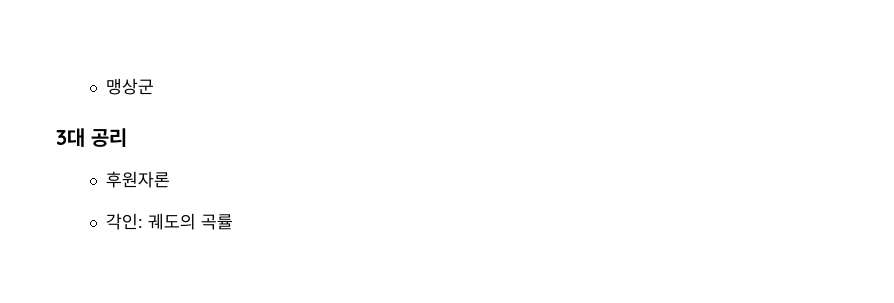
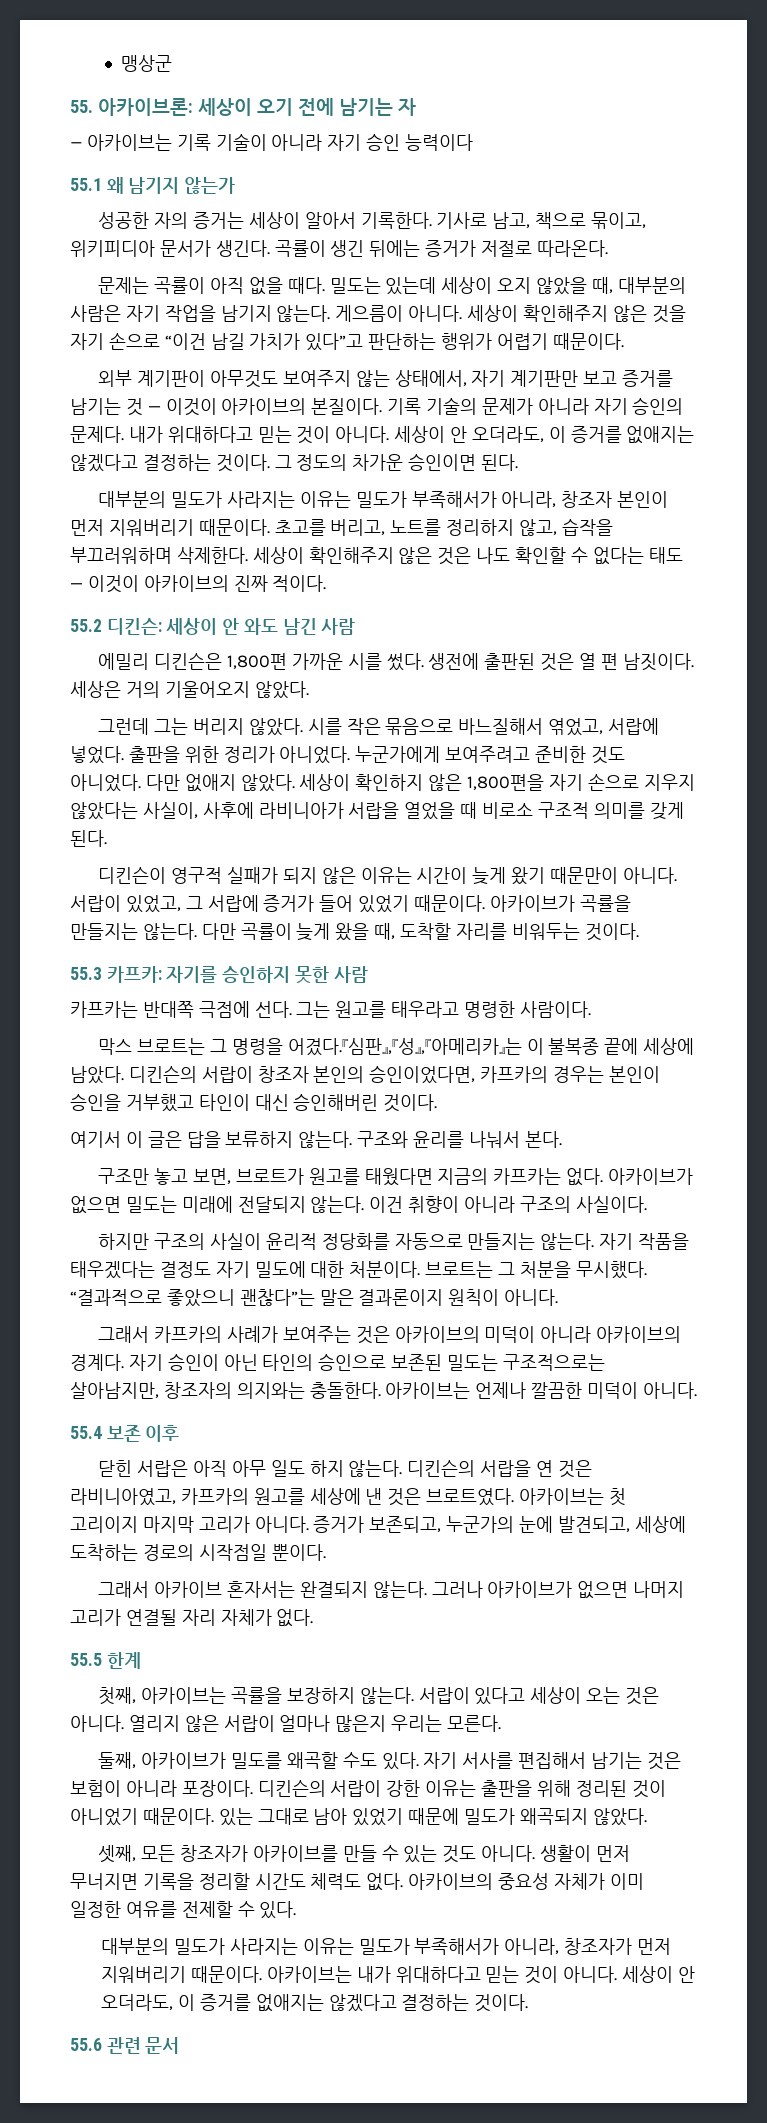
- 3대 공리
- 후원자론
- 각인: 궤도의 곡률
+ 55. 아카이브론: 세상이 오기 전에 남기는 자
+ — 아카이브는 기록 기술이 아니라 자기 승인 능력이다
+ 55.1 왜 남기지 않는가
+ 성공한 자의 증거는 세상이 알아서 기록한다. 기사로 남고, 책으로 묶이고, 위키피디아 문서가 생긴다. 곡률이 생긴 뒤에는 증거가 저절로 따라온다.
+ 문제는 곡률이 아직 없을 때다. 밀도는 있는데 세상이 오지 않았을 때, 대부분의 사람은 자기 작업을 남기지 않는다. 게으름이 아니다. 세상이 확인해주지 않은 것을 자기 손으로 “이건 남길 가치가 있다”고 판단하는 행위가 어렵기 때문이다.
+ 외부 계기판이 아무것도 보여주지 않는 상태에서, 자기 계기판만 보고 증거를 남기는 것 — 이것이 아카이브의 본질이다. 기록 기술의 문제가 아니라 자기 승인의 문제다. 내가 위대하다고 믿는 것이 아니다. 세상이 안 오더라도, 이 증거를 없애지는 않겠다고 결정하는 것이다. 그 정도의 차가운 승인이면 된다.
+ 대부분의 밀도가 사라지는 이유는 밀도가 부족해서가 아니라, 창조자 본인이 먼저 지워버리기 때문이다. 초고를 버리고, 노트를 정리하지 않고, 습작을 부끄러워하며 삭제한다. 세상이 확인해주지 않은 것은 나도 확인할 수 없다는 태도 — 이것이 아카이브의 진짜 적이다.
+ 55.2 디킨슨: 세상이 안 와도 남긴 사람
+ 에밀리 디킨슨은 1,800편 가까운 시를 썼다. 생전에 출판된 것은 열 편 남짓이다. 세상은 거의 기울어오지 않았다.
+ 그런데 그는 버리지 않았다. 시를 작은 묶음으로 바느질해서 엮었고, 서랍에 넣었다. 출판을 위한 정리가 아니었다. 누군가에게 보여주려고 준비한 것도 아니었다. 다만 없애지 않았다. 세상이 확인하지 않은 1,800편을 자기 손으로 지우지 않았다는 사실이, 사후에 라비니아가 서랍을 열었을 때 비로소 구조적 의미를 갖게 된다.
+ 디킨슨이 영구적 실패가 되지 않은 이유는 시간이 늦게 왔기 때문만이 아니다. 서랍이 있었고, 그 서랍에 증거가 들어 있었기 때문이다. 아카이브가 곡률을 만들지는 않는다. 다만 곡률이 늦게 왔을 때, 도착할 자리를 비워두는 것이다.
+ 55.3 카프카: 자기를 승인하지 못한 사람
+ 카프카는 반대쪽 극점에 선다. 그는 원고를 태우라고 명령한 사람이다.
+ 막스 브로트는 그 명령을 어겼다.『심판』,『성』,『아메리카』는 이 불복종 끝에 세상에 남았다. 디킨슨의 서랍이 창조자 본인의 승인이었다면, 카프카의 경우는 본인이 승인을 거부했고 타인이 대신 승인해버린 것이다.
+ 여기서 이 글은 답을 보류하지 않는다. 구조와 윤리를 나눠서 본다.
+ 구조만 놓고 보면, 브로트가 원고를 태웠다면 지금의 카프카는 없다. 아카이브가 없으면 밀도는 미래에 전달되지 않는다. 이건 취향이 아니라 구조의 사실이다.
+ 하지만 구조의 사실이 윤리적 정당화를 자동으로 만들지는 않는다. 자기 작품을 태우겠다는 결정도 자기 밀도에 대한 처분이다. 브로트는 그 처분을 무시했다. “결과적으로 좋았으니 괜찮다”는 말은 결과론이지 원칙이 아니다.
+ 그래서 카프카의 사례가 보여주는 것은 아카이브의 미덕이 아니라 아카이브의 경계다. 자기 승인이 아닌 타인의 승인으로 보존된 밀도는 구조적으로는 살아남지만, 창조자의 의지와는 충돌한다. 아카이브는 언제나 깔끔한 미덕이 아니다.
+ 55.4 보존 이후
+ 닫힌 서랍은 아직 아무 일도 하지 않는다. 디킨슨의 서랍을 연 것은 라비니아였고, 카프카의 원고를 세상에 낸 것은 브로트였다. 아카이브는 첫 고리이지 마지막 고리가 아니다. 증거가 보존되고, 누군가의 눈에 발견되고, 세상에 도착하는 경로의 시작점일 뿐이다.
+ 그래서 아카이브 혼자서는 완결되지 않는다. 그러나 아카이브가 없으면 나머지 고리가 연결될 자리 자체가 없다.
+ 55.5 한계
+ 첫째, 아카이브는 곡률을 보장하지 않는다. 서랍이 있다고 세상이 오는 것은 아니다. 열리지 않은 서랍이 얼마나 많은지 우리는 모른다.
+ 둘째, 아카이브가 밀도를 왜곡할 수도 있다. 자기 서사를 편집해서 남기는 것은 보험이 아니라 포장이다. 디킨슨의 서랍이 강한 이유는 출판을 위해 정리된 것이 아니었기 때문이다. 있는 그대로 남아 있었기 때문에 밀도가 왜곡되지 않았다.
+ 셋째, 모든 창조자가 아카이브를 만들 수 있는 것도 아니다. 생활이 먼저 무너지면 기록을 정리할 시간도 체력도 없다. 아카이브의 중요성 자체가 이미 일정한 여유를 전제할 수 있다.
+ 대부분의 밀도가 사라지는 이유는 밀도가 부족해서가 아니라, 창조자가 먼저 지워버리기 때문이다. 아카이브는 내가 위대하다고 믿는 것이 아니다. 세상이 안 오더라도, 이 증거를 없애지는 않겠다고 결정하는 것이다.
+ 55.6 관련 문서

